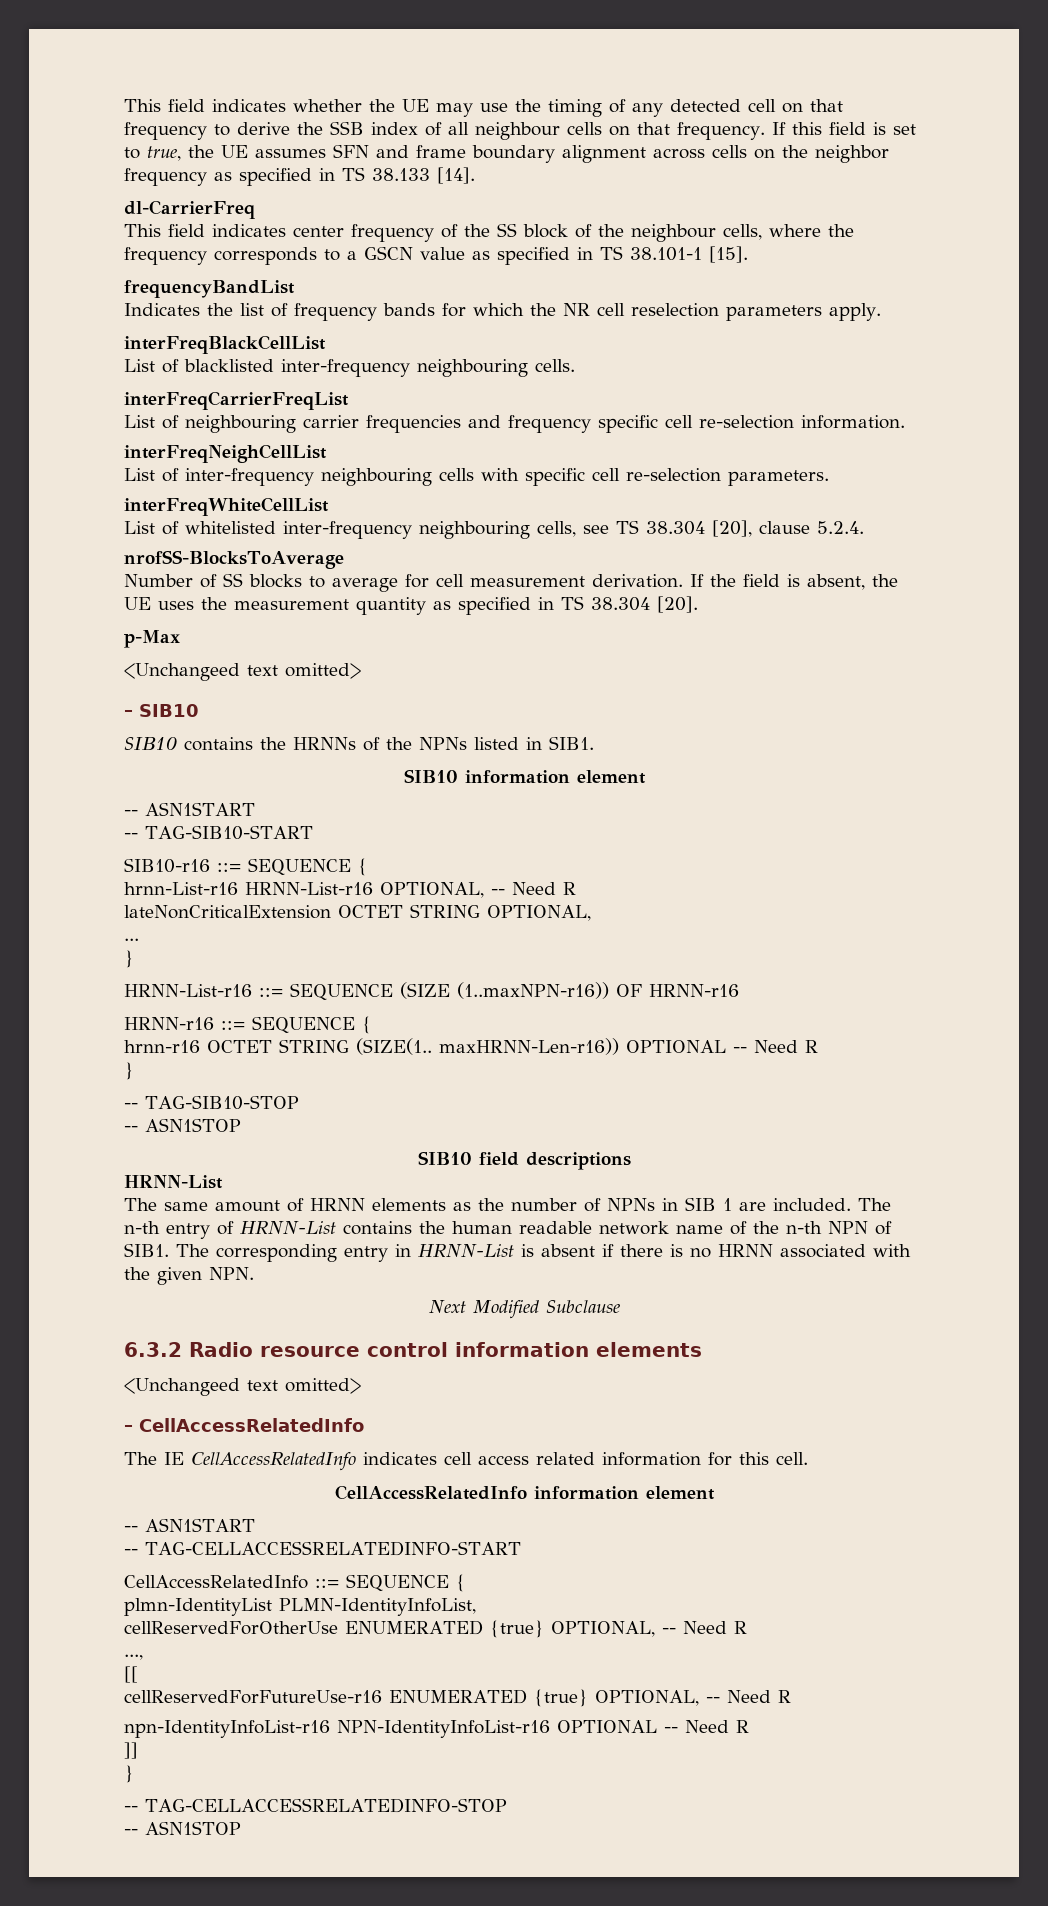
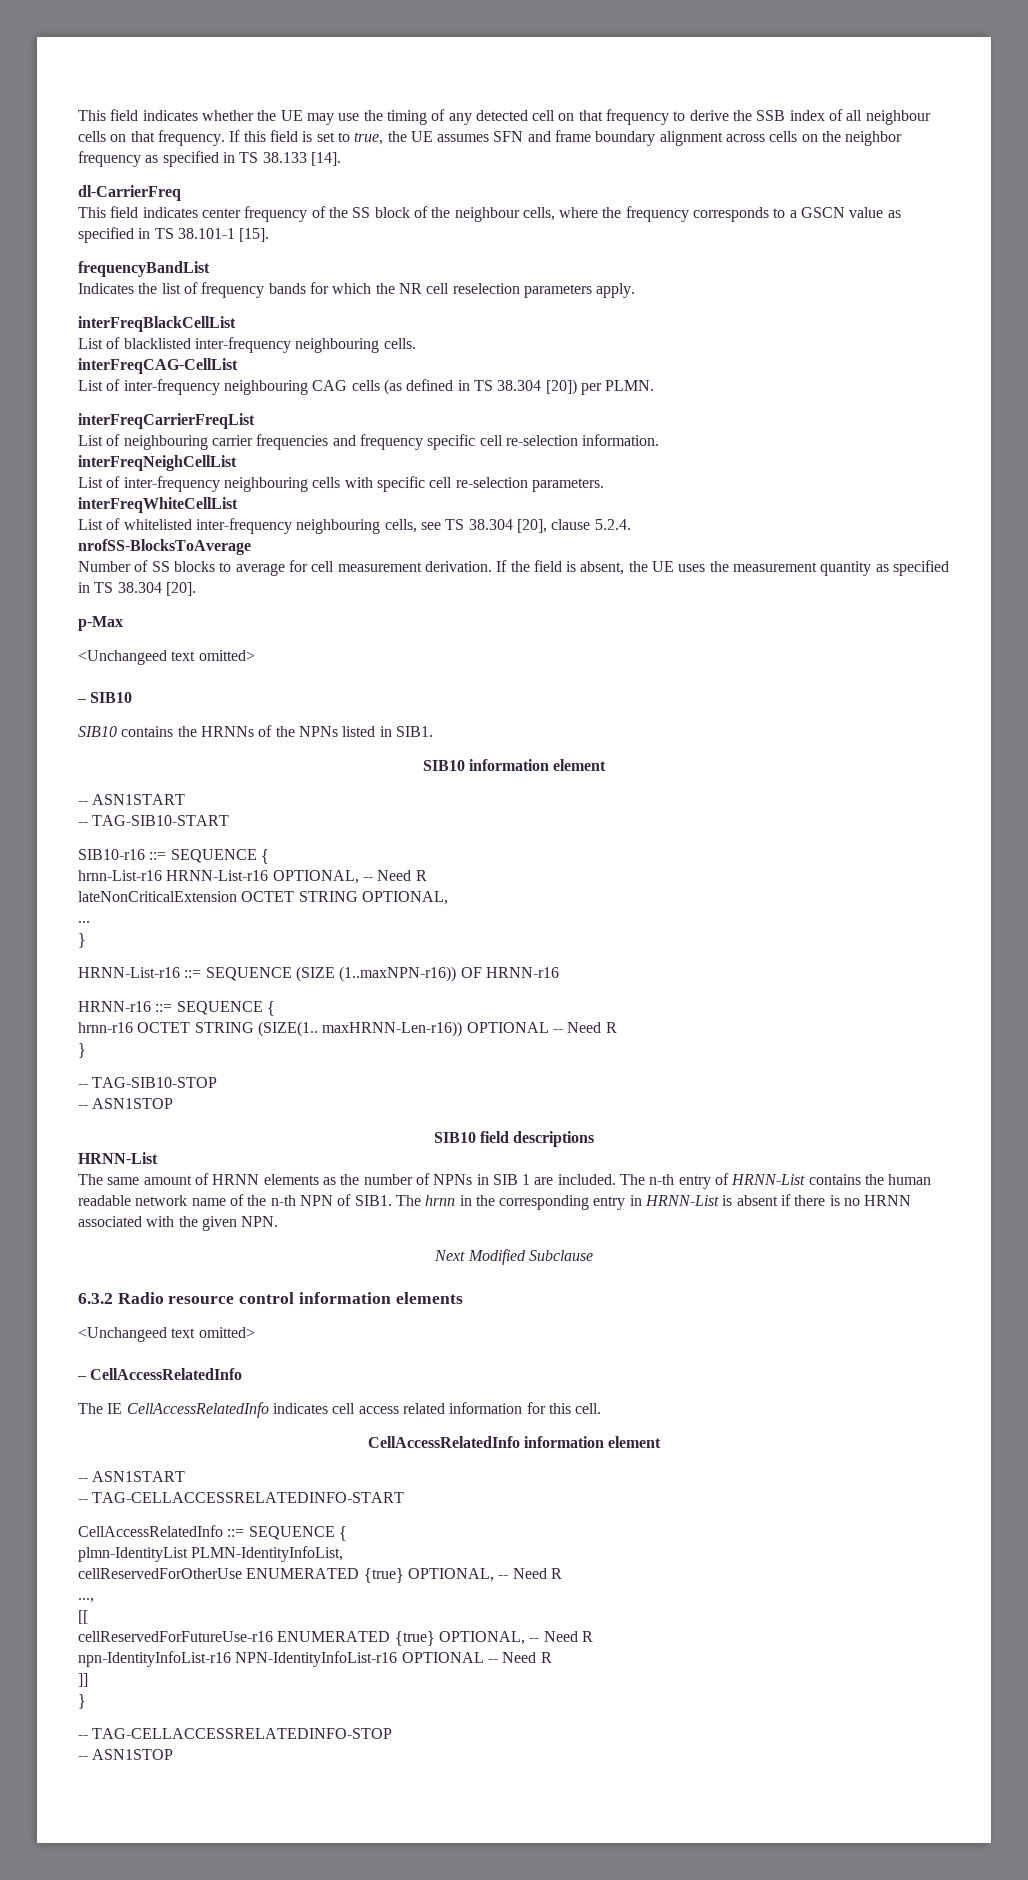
+ interFreqCAG-CellList
+ List of inter-frequency neighbouring CAG cells (as defined in TS 38.304 [20]) per PLMN.
- The corresponding entry in HRNN-List is absent if there is no HRNN associated with the given NPN.
+ The hrnn in the corresponding entry in HRNN-List is absent if there is no HRNN associated with the given NPN.

